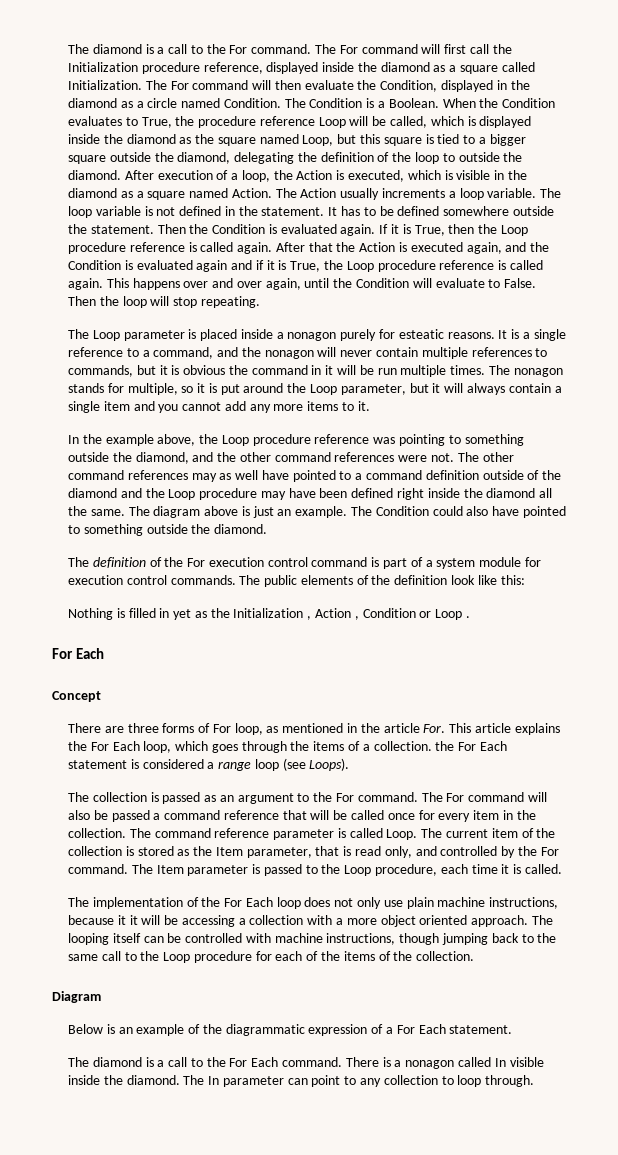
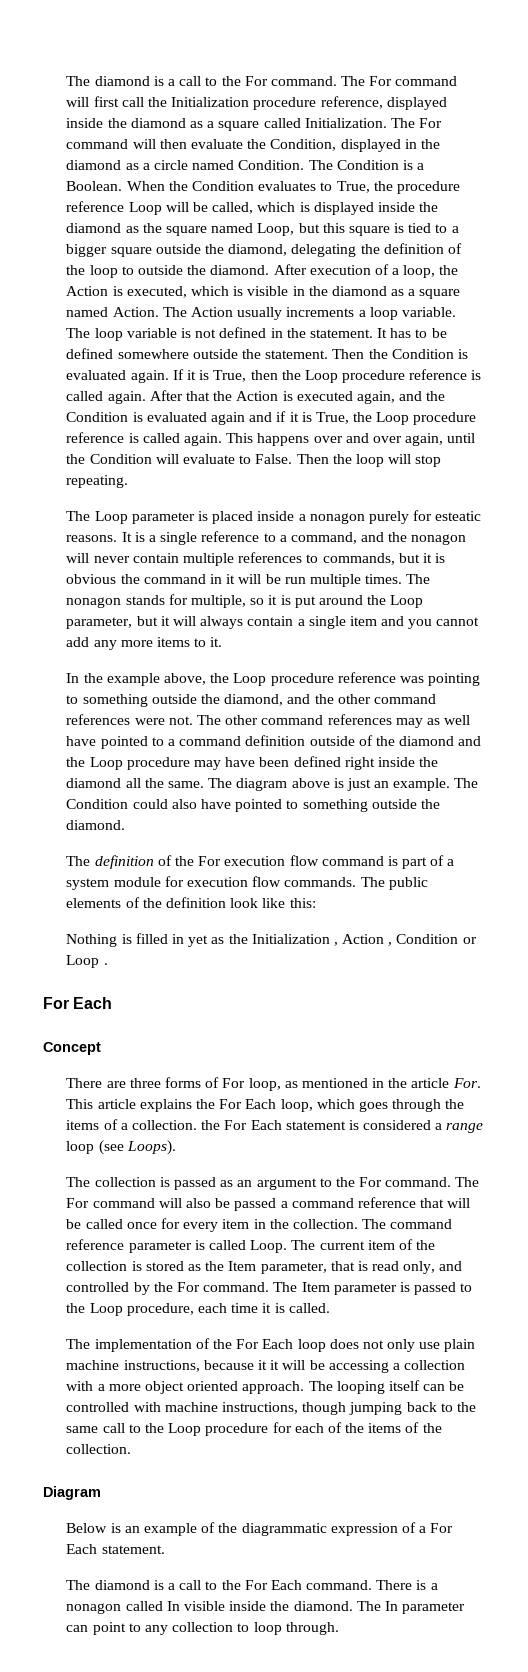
- The definition of the For execution control command is part of a system module for execution control commands.
+ The definition of the For execution flow command is part of a system module for execution flow commands.

